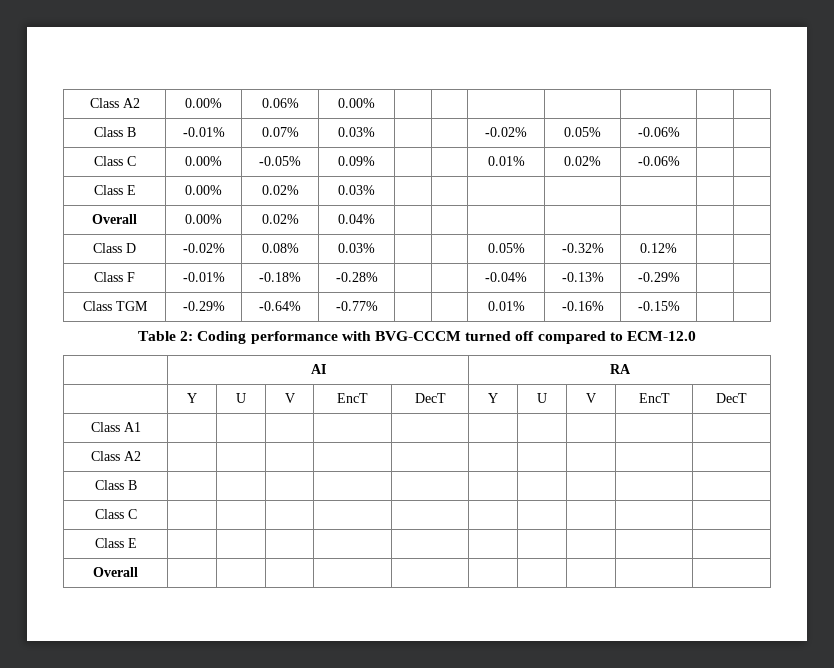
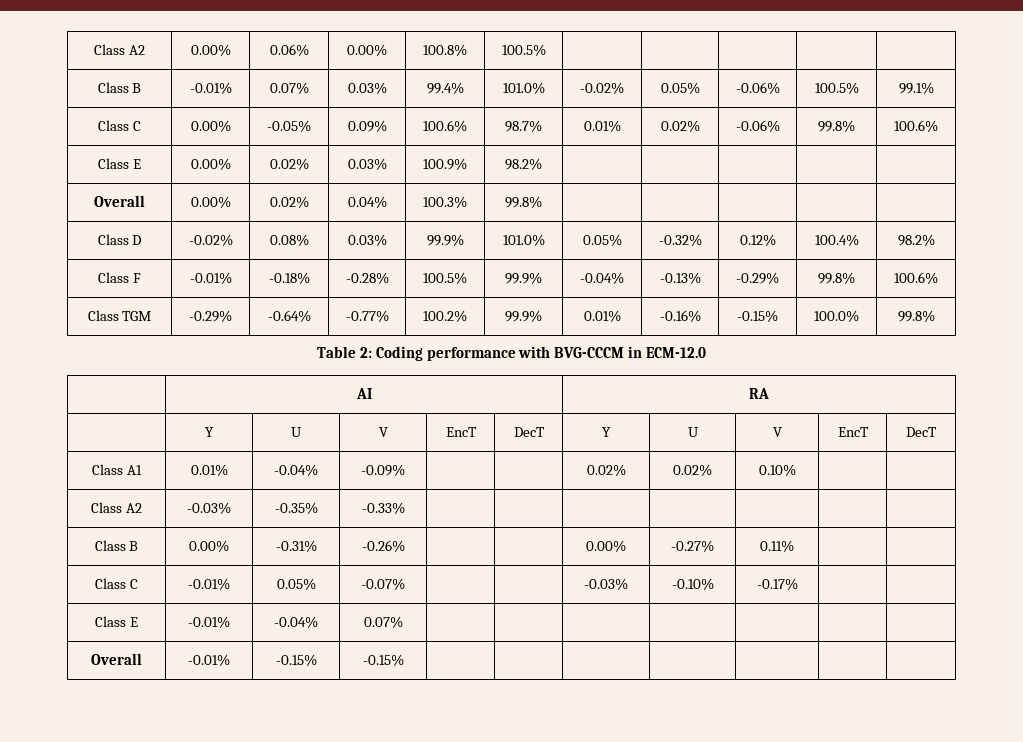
- Class A2 | 0.00% | 0.06% | 0.00% | | | | | | |
+ Class A2 | 0.00% | 0.06% | 0.00% | 100.8% | 100.5% | | | | |
- Class B | -0.01% | 0.07% | 0.03% | | | -0.02% | 0.05% | -0.06% | |
+ Class B | -0.01% | 0.07% | 0.03% | 99.4% | 101.0% | -0.02% | 0.05% | -0.06% | 100.5% | 99.1%
- Class C | 0.00% | -0.05% | 0.09% | | | 0.01% | 0.02% | -0.06% | |
+ Class C | 0.00% | -0.05% | 0.09% | 100.6% | 98.7% | 0.01% | 0.02% | -0.06% | 99.8% | 100.6%
- Class E | 0.00% | 0.02% | 0.03% | | | | | | |
+ Class E | 0.00% | 0.02% | 0.03% | 100.9% | 98.2% | | | | |
- Overall | 0.00% | 0.02% | 0.04% | | | | | | |
+ Overall | 0.00% | 0.02% | 0.04% | 100.3% | 99.8% | | | | |
- Class D | -0.02% | 0.08% | 0.03% | | | 0.05% | -0.32% | 0.12% | |
+ Class D | -0.02% | 0.08% | 0.03% | 99.9% | 101.0% | 0.05% | -0.32% | 0.12% | 100.4% | 98.2%
- Class F | -0.01% | -0.18% | -0.28% | | | -0.04% | -0.13% | -0.29% | |
+ Class F | -0.01% | -0.18% | -0.28% | 100.5% | 99.9% | -0.04% | -0.13% | -0.29% | 99.8% | 100.6%
- Class TGM | -0.29% | -0.64% | -0.77% | | | 0.01% | -0.16% | -0.15% | |
+ Class TGM | -0.29% | -0.64% | -0.77% | 100.2% | 99.9% | 0.01% | -0.16% | -0.15% | 100.0% | 99.8%
- Table 2: Coding performance with BVG-CCCM turned off compared to ECM-12.0
+ Table 2: Coding performance with BVG-CCCM in ECM-12.0
- Class A1 | | | | | | | | | |
- Class A2 | | | | | | | | | |
- Class B | | | | | | | | | |
- Class C | | | | | | | | | |
- Class E | | | | | | | | | |
- Overall | | | | | | | | | |
+ Class A1 | 0.01% | -0.04% | -0.09% | | | 0.02% | 0.02% | 0.10% | |
+ Class A2 | -0.03% | -0.35% | -0.33% | | | | | | |
+ Class B | 0.00% | -0.31% | -0.26% | | | 0.00% | -0.27% | 0.11% | |
+ Class C | -0.01% | 0.05% | -0.07% | | | -0.03% | -0.10% | -0.17% | |
+ Class E | -0.01% | -0.04% | 0.07% | | | | | | |
+ Overall | -0.01% | -0.15% | -0.15% | | | | | | |

